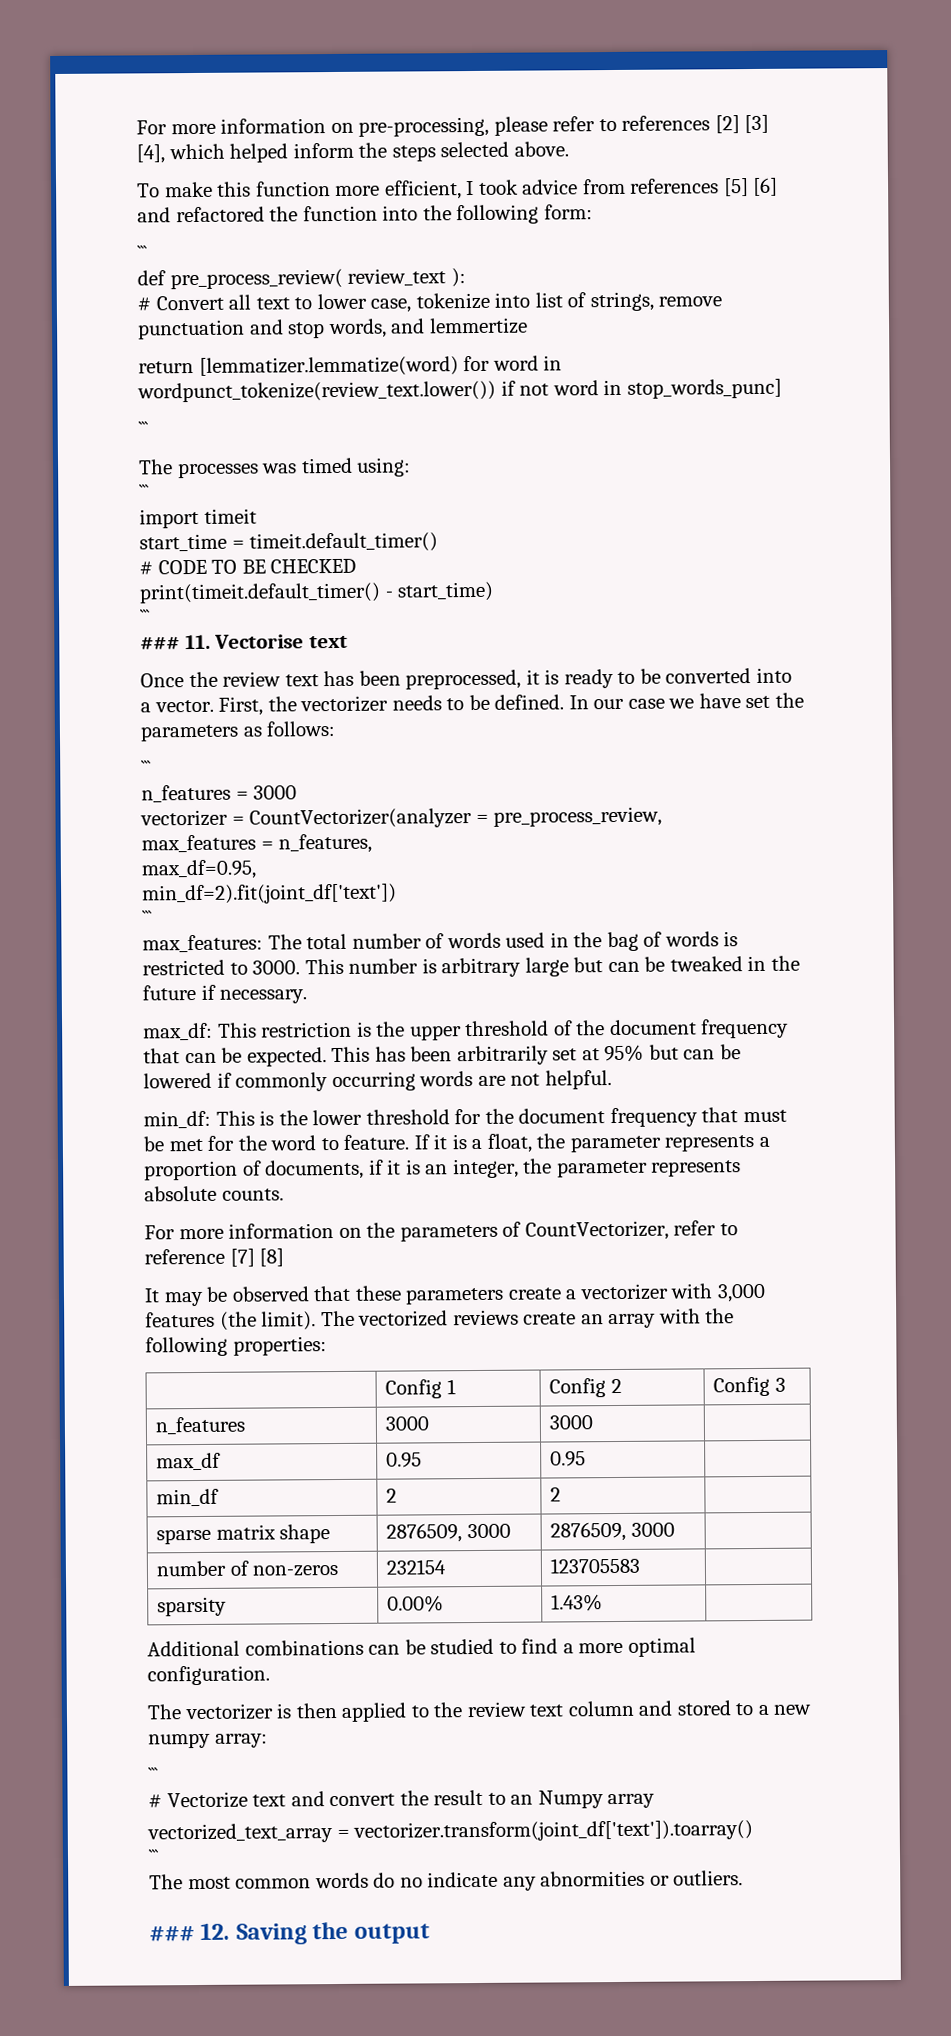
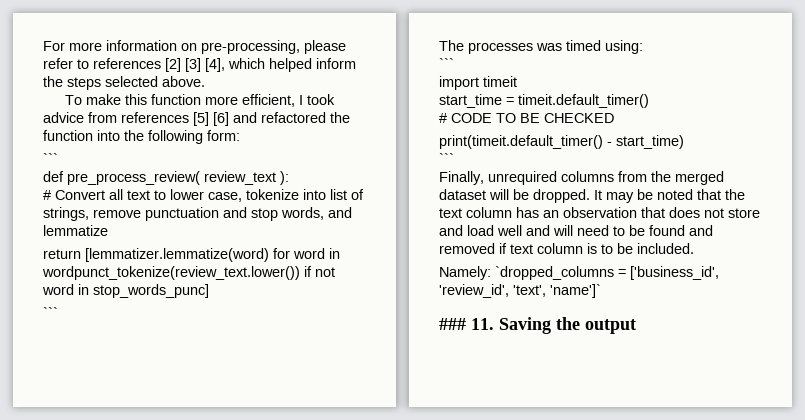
- # Convert all text to lower case, tokenize into list of strings, remove punctuation and stop words, and lemmertize
+ # Convert all text to lower case, tokenize into list of strings, remove punctuation and stop words, and lemmatize
- ### 11. Vectorise text
- Once the review text has been preprocessed, it is ready to be converted into a vector. First, the vectorizer needs to be defined. In our case we have set the parameters as follows:
- ```
- n_features = 3000
- vectorizer = CountVectorizer(analyzer = pre_process_review,
- max_features = n_features,
- max_df=0.95,
- min_df=2).fit(joint_df['text'])
- ```
- max_features: The total number of words used in the bag of words is restricted to 3000. This number is arbitrary large but can be tweaked in the future if necessary.
- max_df: This restriction is the upper threshold of the document frequency that can be expected. This has been arbitrarily set at 95% but can be lowered if commonly occurring words are not helpful.
- min_df: This is the lower threshold for the document frequency that must be met for the word to feature. If it is a float, the parameter represents a proportion of documents, if it is an integer, the parameter represents absolute counts.
- For more information on the parameters of CountVectorizer, refer to reference [7] [8]
- It may be observed that these parameters create a vectorizer with 3,000 features (the limit). The vectorized reviews create an array with the following properties:
- | Config 1 | Config 2 | Config 3
- n_features | 3000 | 3000 |
- max_df | 0.95 | 0.95 |
- min_df | 2 | 2 |
- sparse matrix shape | 2876509, 3000 | 2876509, 3000 |
- number of non-zeros | 232154 | 123705583 |
- sparsity | 0.00% | 1.43% |
- Additional combinations can be studied to find a more optimal configuration.
- The vectorizer is then applied to the review text column and stored to a new numpy array:
- ```
- # Vectorize text and convert the result to an Numpy array
- vectorized_text_array = vectorizer.transform(joint_df['text']).toarray()
- ```
- The most common words do no indicate any abnormities or outliers.
- ### 12. Saving the output
+ Finally, unrequired columns from the merged dataset will be dropped. It may be noted that the text column has an observation that does not store and load well and will need to be found and removed if text column is to be included.
+ Namely: `dropped_columns = ['business_id', 'review_id', 'text', 'name']`
+ ### 11. Saving the output

